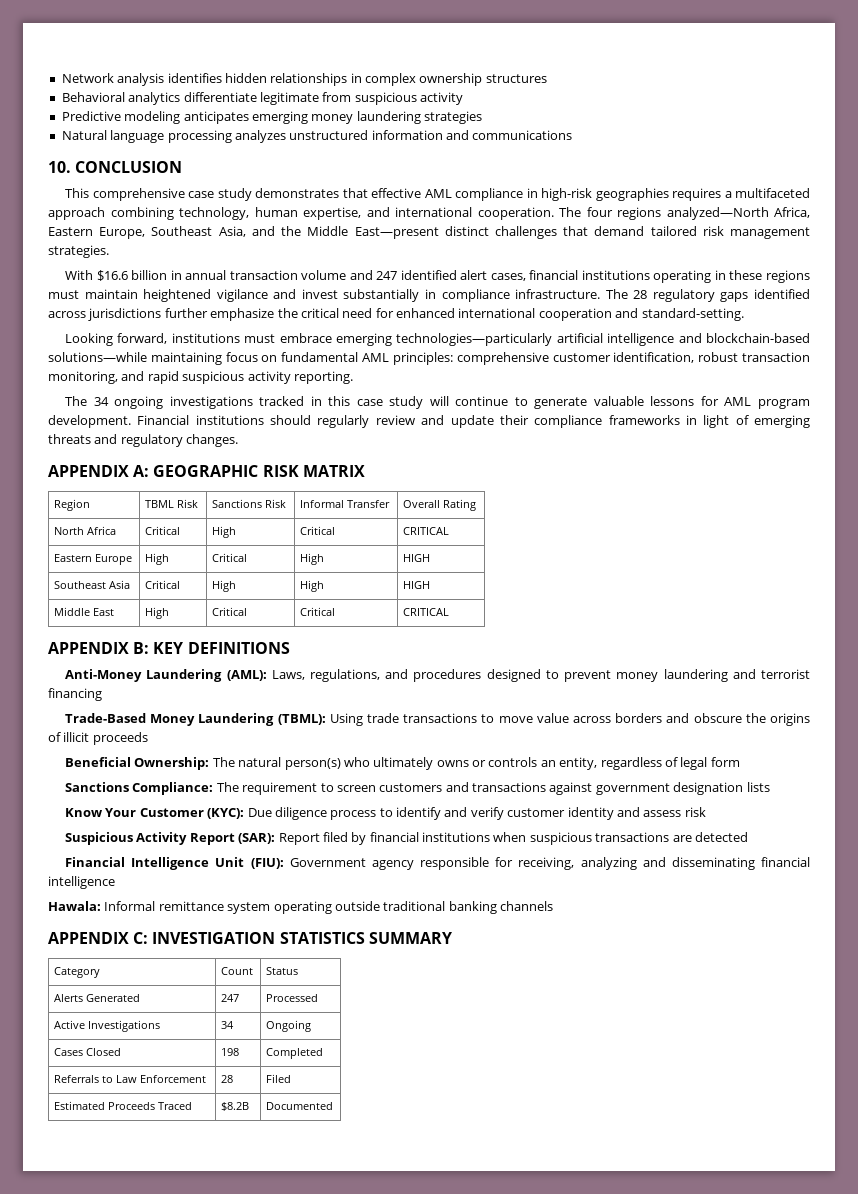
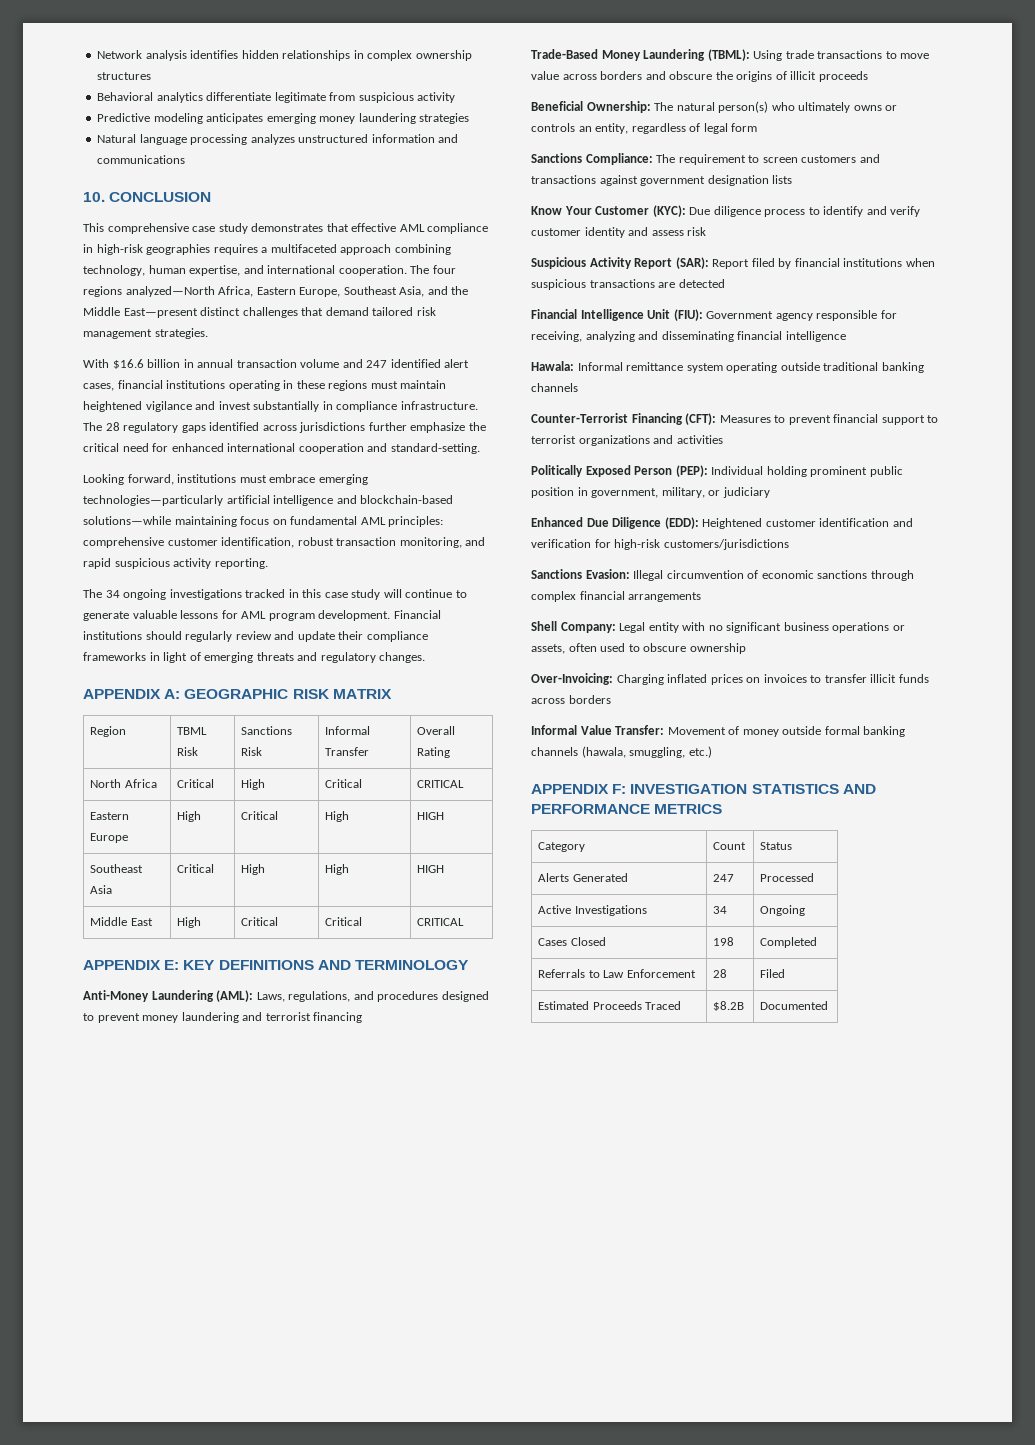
- APPENDIX B: KEY DEFINITIONS
+ APPENDIX E: KEY DEFINITIONS AND TERMINOLOGY
- APPENDIX C: INVESTIGATION STATISTICS SUMMARY
+ Counter-Terrorist Financing (CFT): Measures to prevent financial support to terrorist organizations and activities
+ Politically Exposed Person (PEP): Individual holding prominent public position in government, military, or judiciary
+ Enhanced Due Diligence (EDD): Heightened customer identification and verification for high-risk customers/jurisdictions
+ Sanctions Evasion: Illegal circumvention of economic sanctions through complex financial arrangements
+ Shell Company: Legal entity with no significant business operations or assets, often used to obscure ownership
+ Over-Invoicing: Charging inflated prices on invoices to transfer illicit funds across borders
+ Informal Value Transfer: Movement of money outside formal banking channels (hawala, smuggling, etc.)
+ APPENDIX F: INVESTIGATION STATISTICS AND PERFORMANCE METRICS

